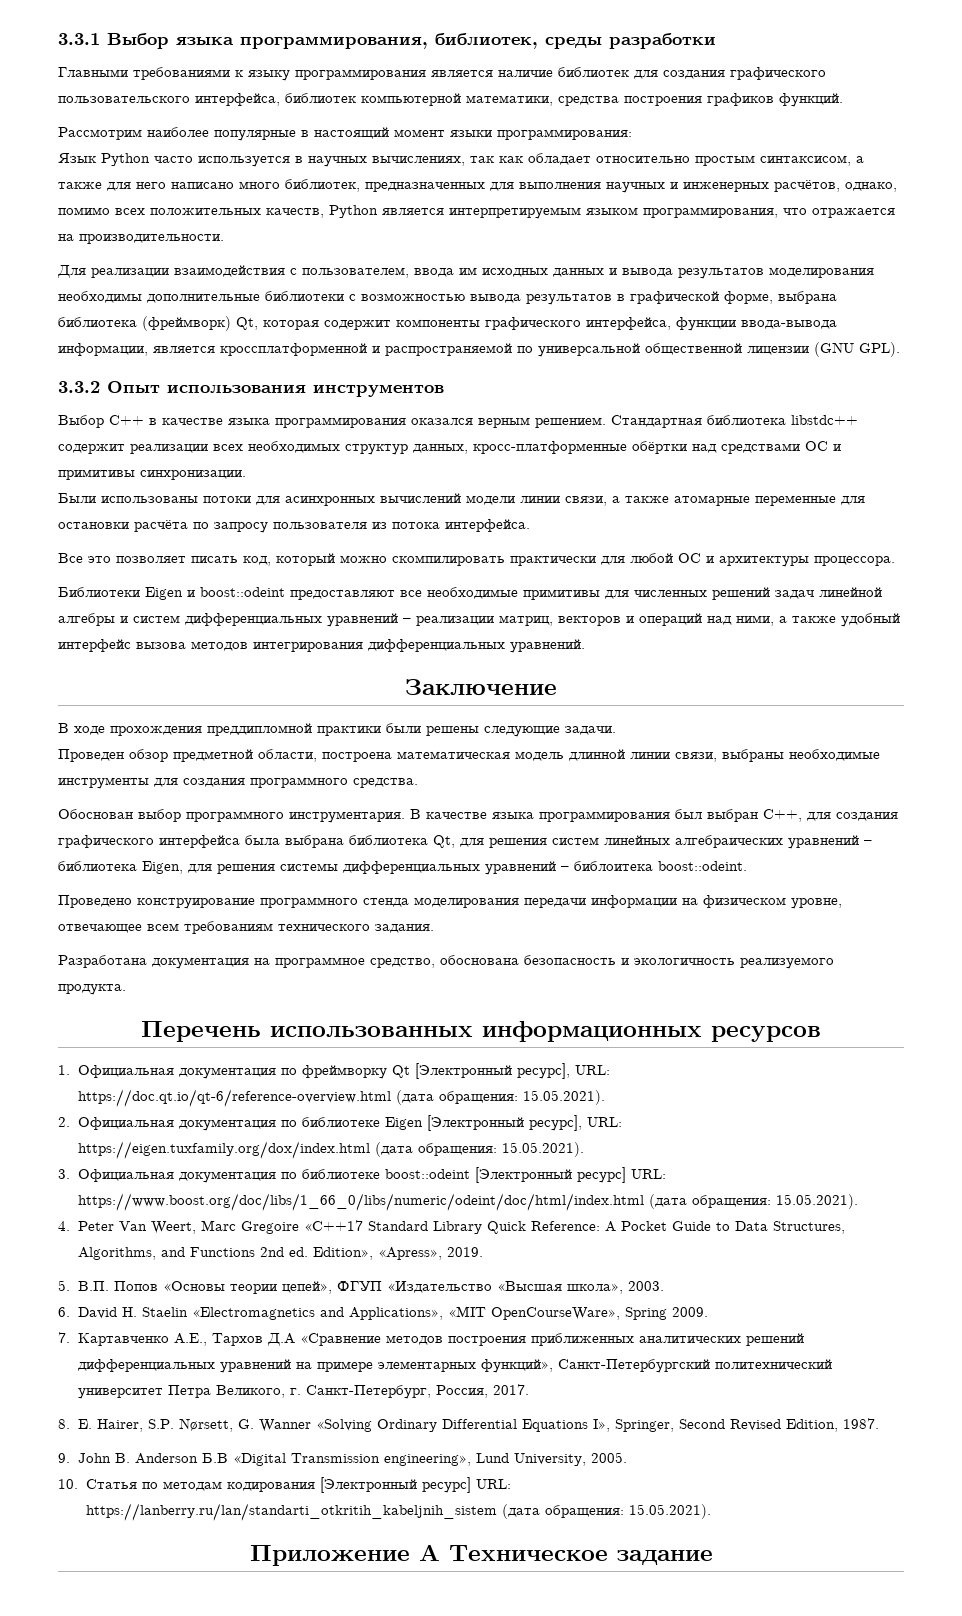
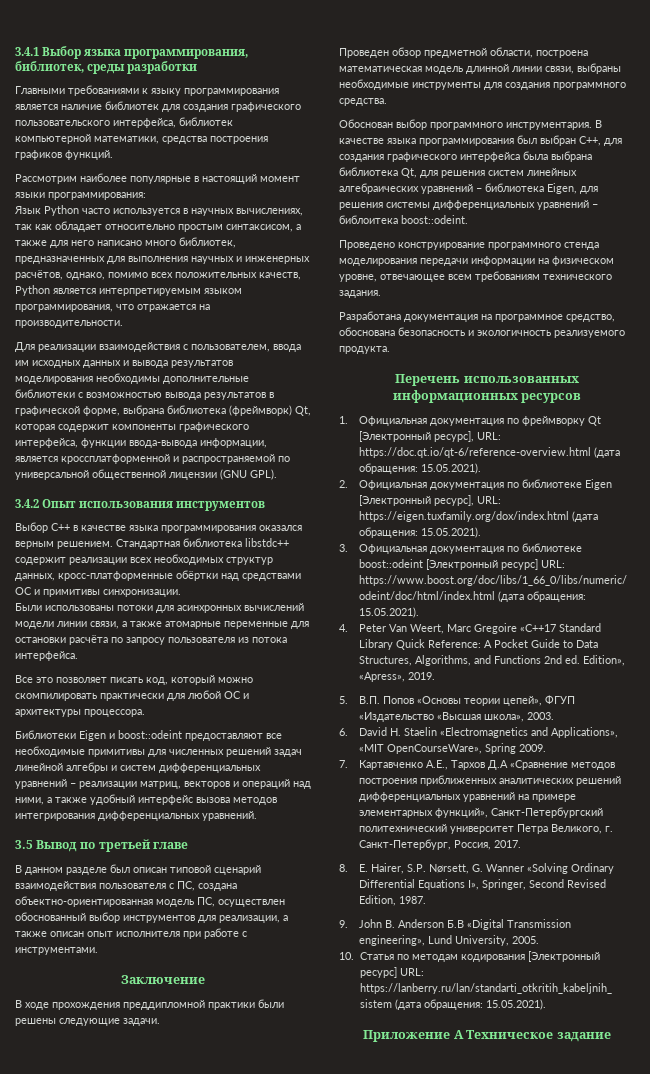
- 3.3.1 Выбор языка программирования, библиотек, среды разработки
+ 3.4.1 Выбор языка программирования, библиотек, среды разработки
- 3.3.2 Опыт использования инструментов
+ 3.4.2 Опыт использования инструментов
+ 3.5 Вывод по третьей главе
+ В данном разделе был описан типовой сценарий взаимодействия пользователя с ПС, создана объектно-ориентированная модель ПС, осуществлен обоснованный выбор инструментов для реализации, а также описан опыт исполнителя при работе с инструментами.

